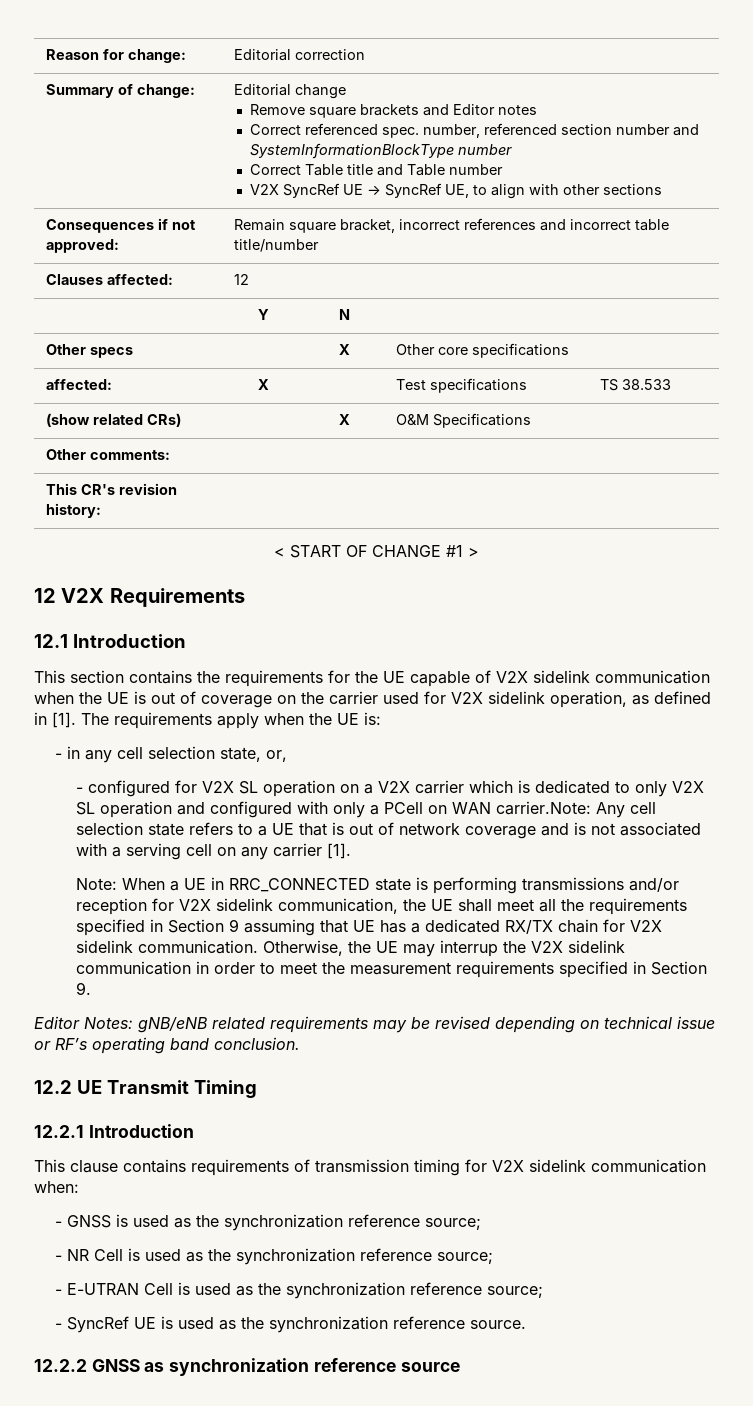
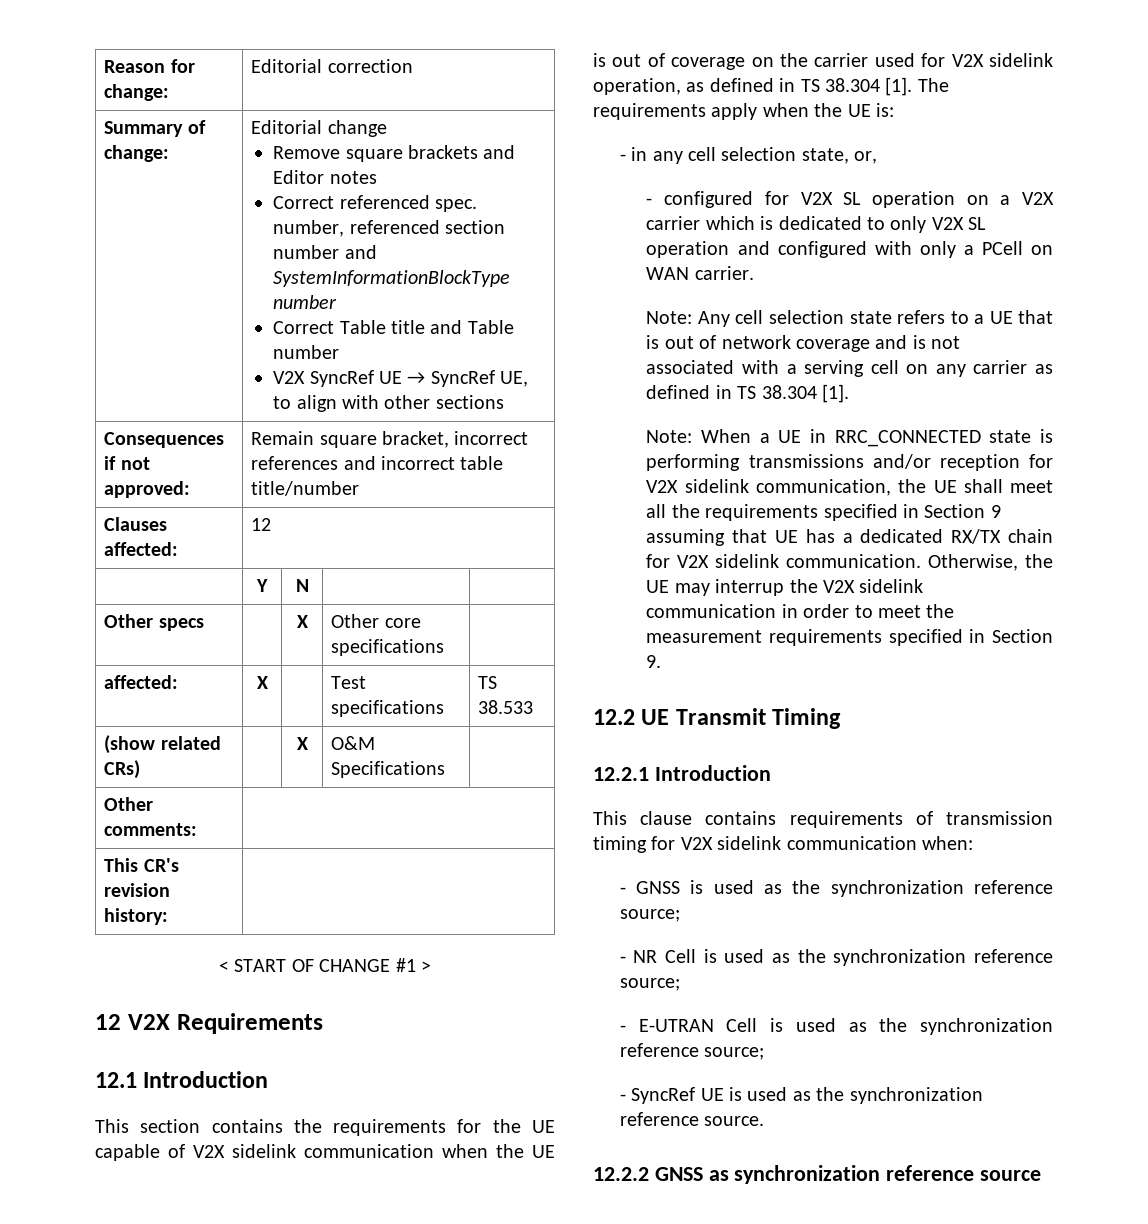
- This section contains the requirements for the UE capable of V2X sidelink communication when the UE is out of coverage on the carrier used for V2X sidelink operation, as defined in [1].
+ This section contains the requirements for the UE capable of V2X sidelink communication when the UE is out of coverage on the carrier used for V2X sidelink operation, as defined in TS 38.304 [1].
- - configured for V2X SL operation on a V2X carrier which is dedicated to only V2X SL operation and configured with only a PCell on WAN carrier.Note: Any cell selection state refers to a UE that is out of network coverage and is not associated with a serving cell on any carrier [1].
+ - configured for V2X SL operation on a V2X carrier which is dedicated to only V2X SL operation and configured with only a PCell on WAN carrier.
+ Note: Any cell selection state refers to a UE that is out of network coverage and is not associated with a serving cell on any carrier as defined in TS 38.304 [1].
- Editor Notes: gNB/eNB related requirements may be revised depending on technical issue or RF’s operating band conclusion.

